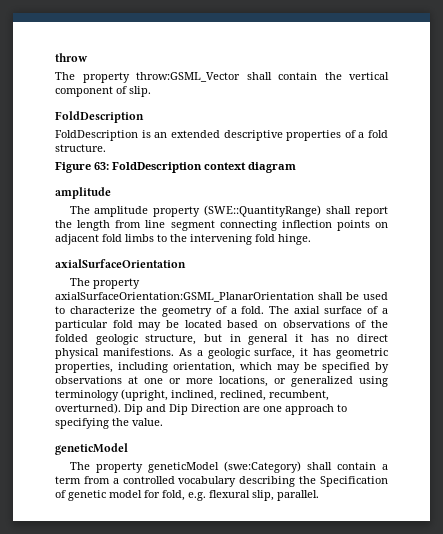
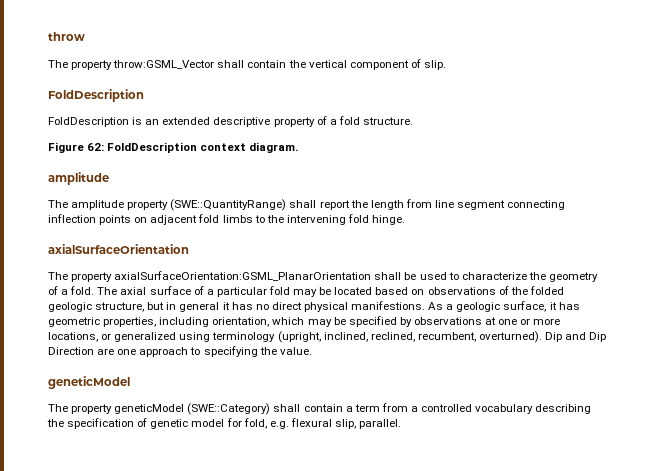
- FoldDescription is an extended descriptive properties of a fold structure.
+ FoldDescription is an extended descriptive property of a fold structure.
- Figure 63: FoldDescription context diagram
+ Figure 62: FoldDescription context diagram.
- The property geneticModel (swe:Category) shall contain a term from a controlled vocabulary describing the Specification of genetic model for fold, e.g. flexural slip, parallel.
+ The property geneticModel (SWE::Category) shall contain a term from a controlled vocabulary describing the specification of genetic model for fold, e.g. flexural slip, parallel.

